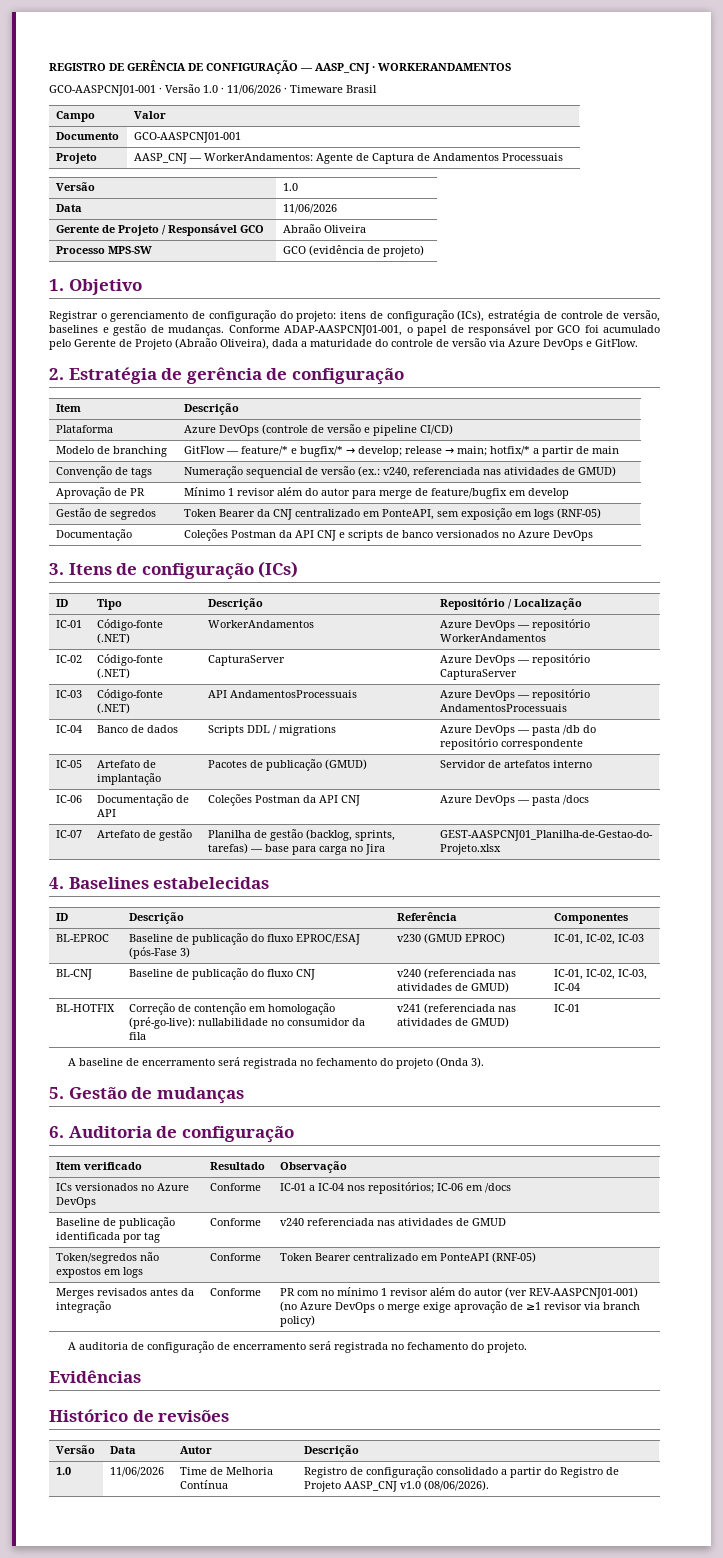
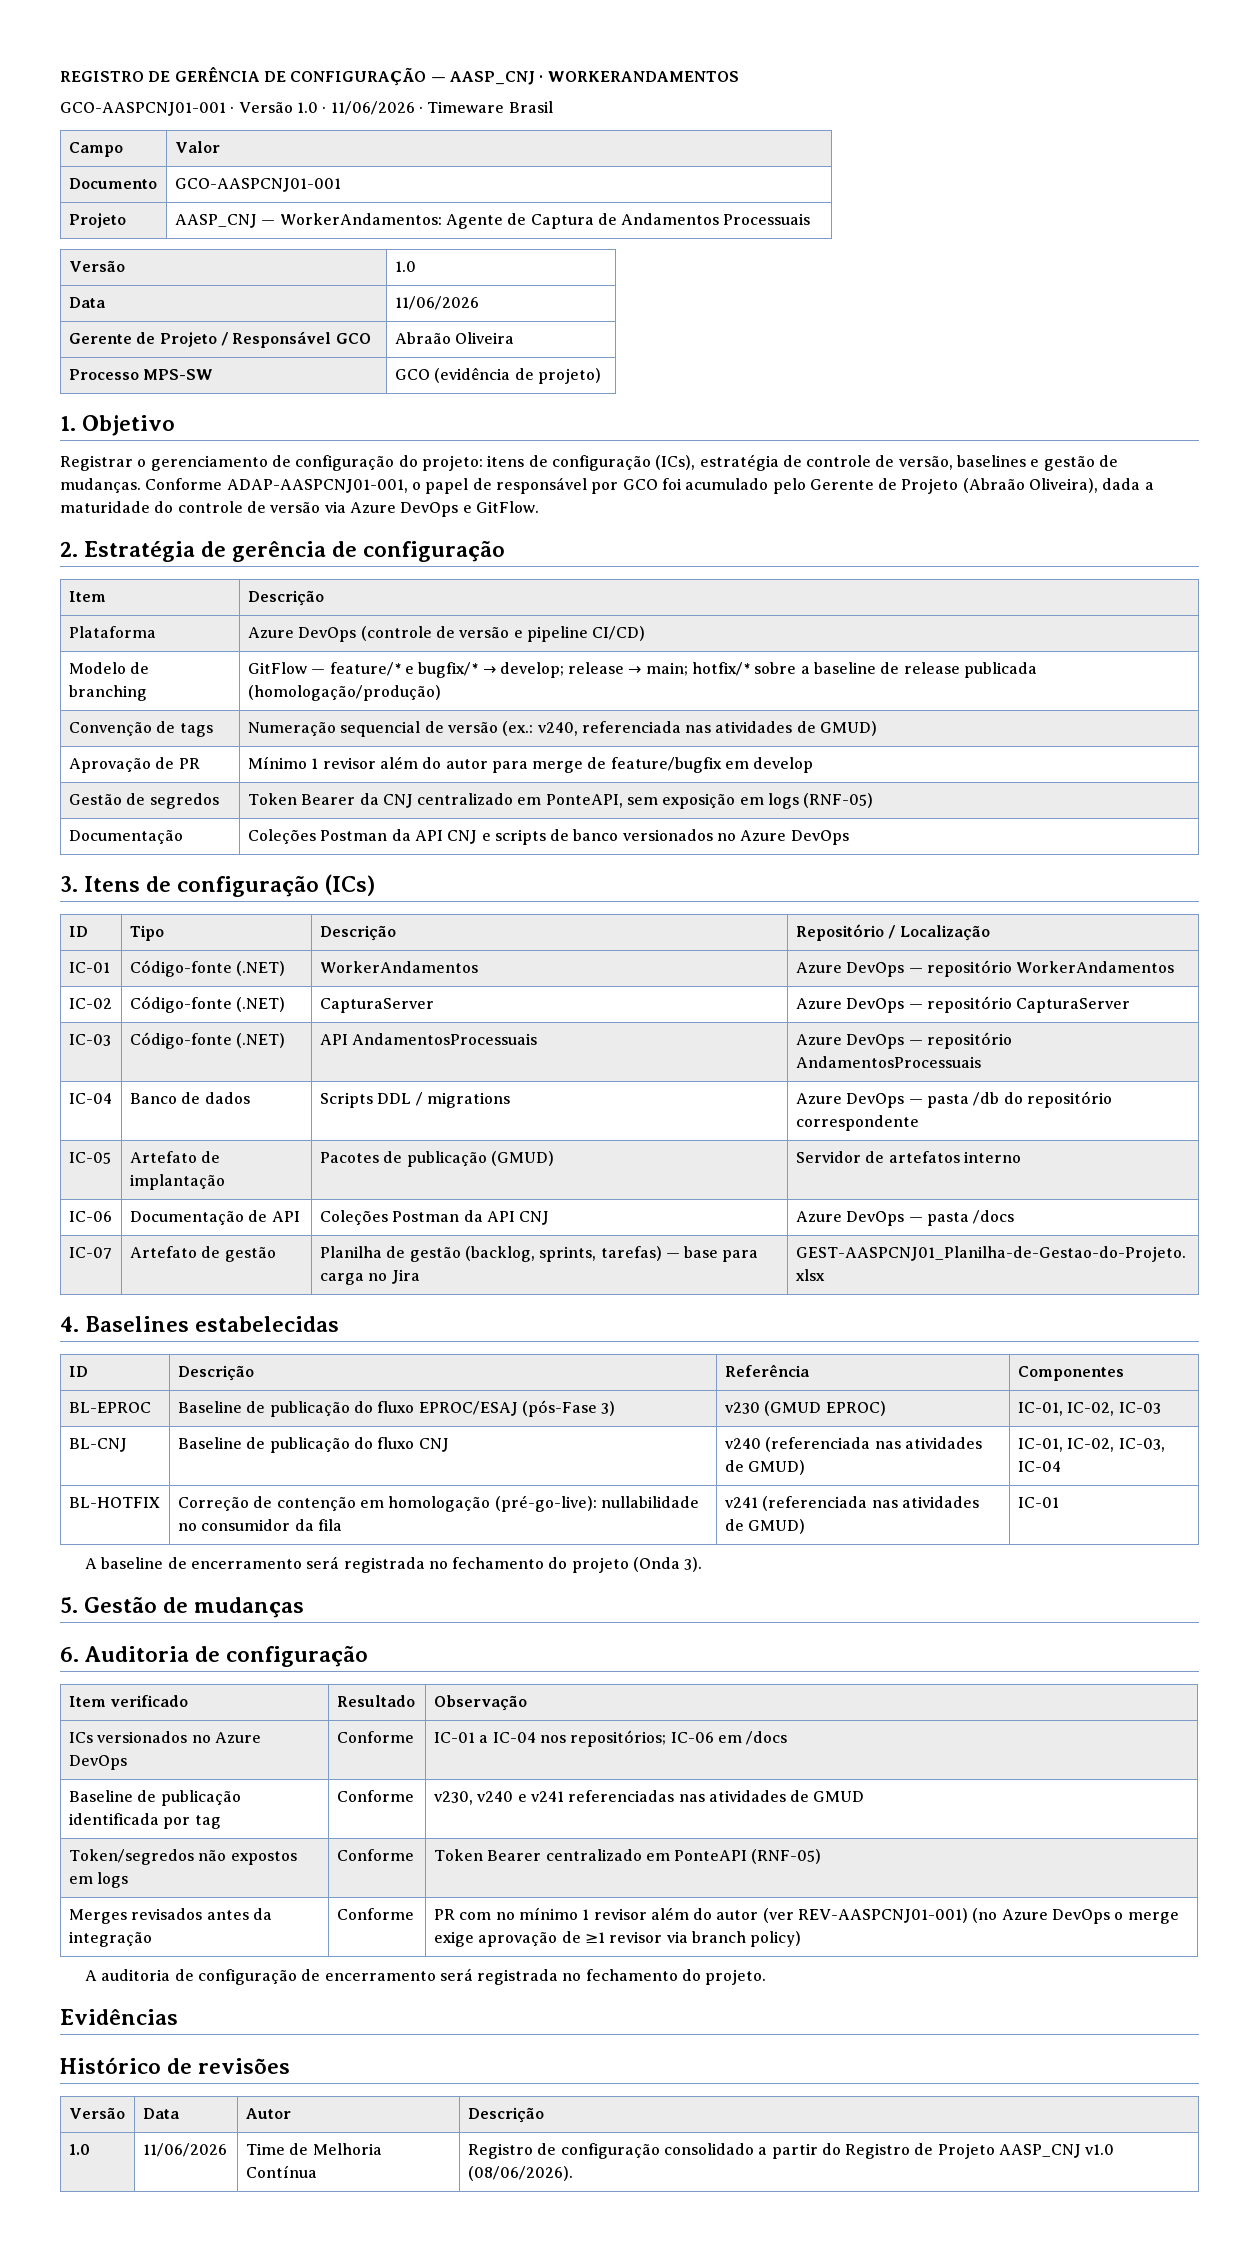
- Modelo de branching | GitFlow — feature/* e bugfix/* → develop; release → main; hotfix/* a partir de main
+ Modelo de branching | GitFlow — feature/* e bugfix/* → develop; release → main; hotfix/* sobre a baseline de release publicada (homologação/produção)
- Baseline de publicação identificada por tag | Conforme | v240 referenciada nas atividades de GMUD
+ Baseline de publicação identificada por tag | Conforme | v230, v240 e v241 referenciadas nas atividades de GMUD

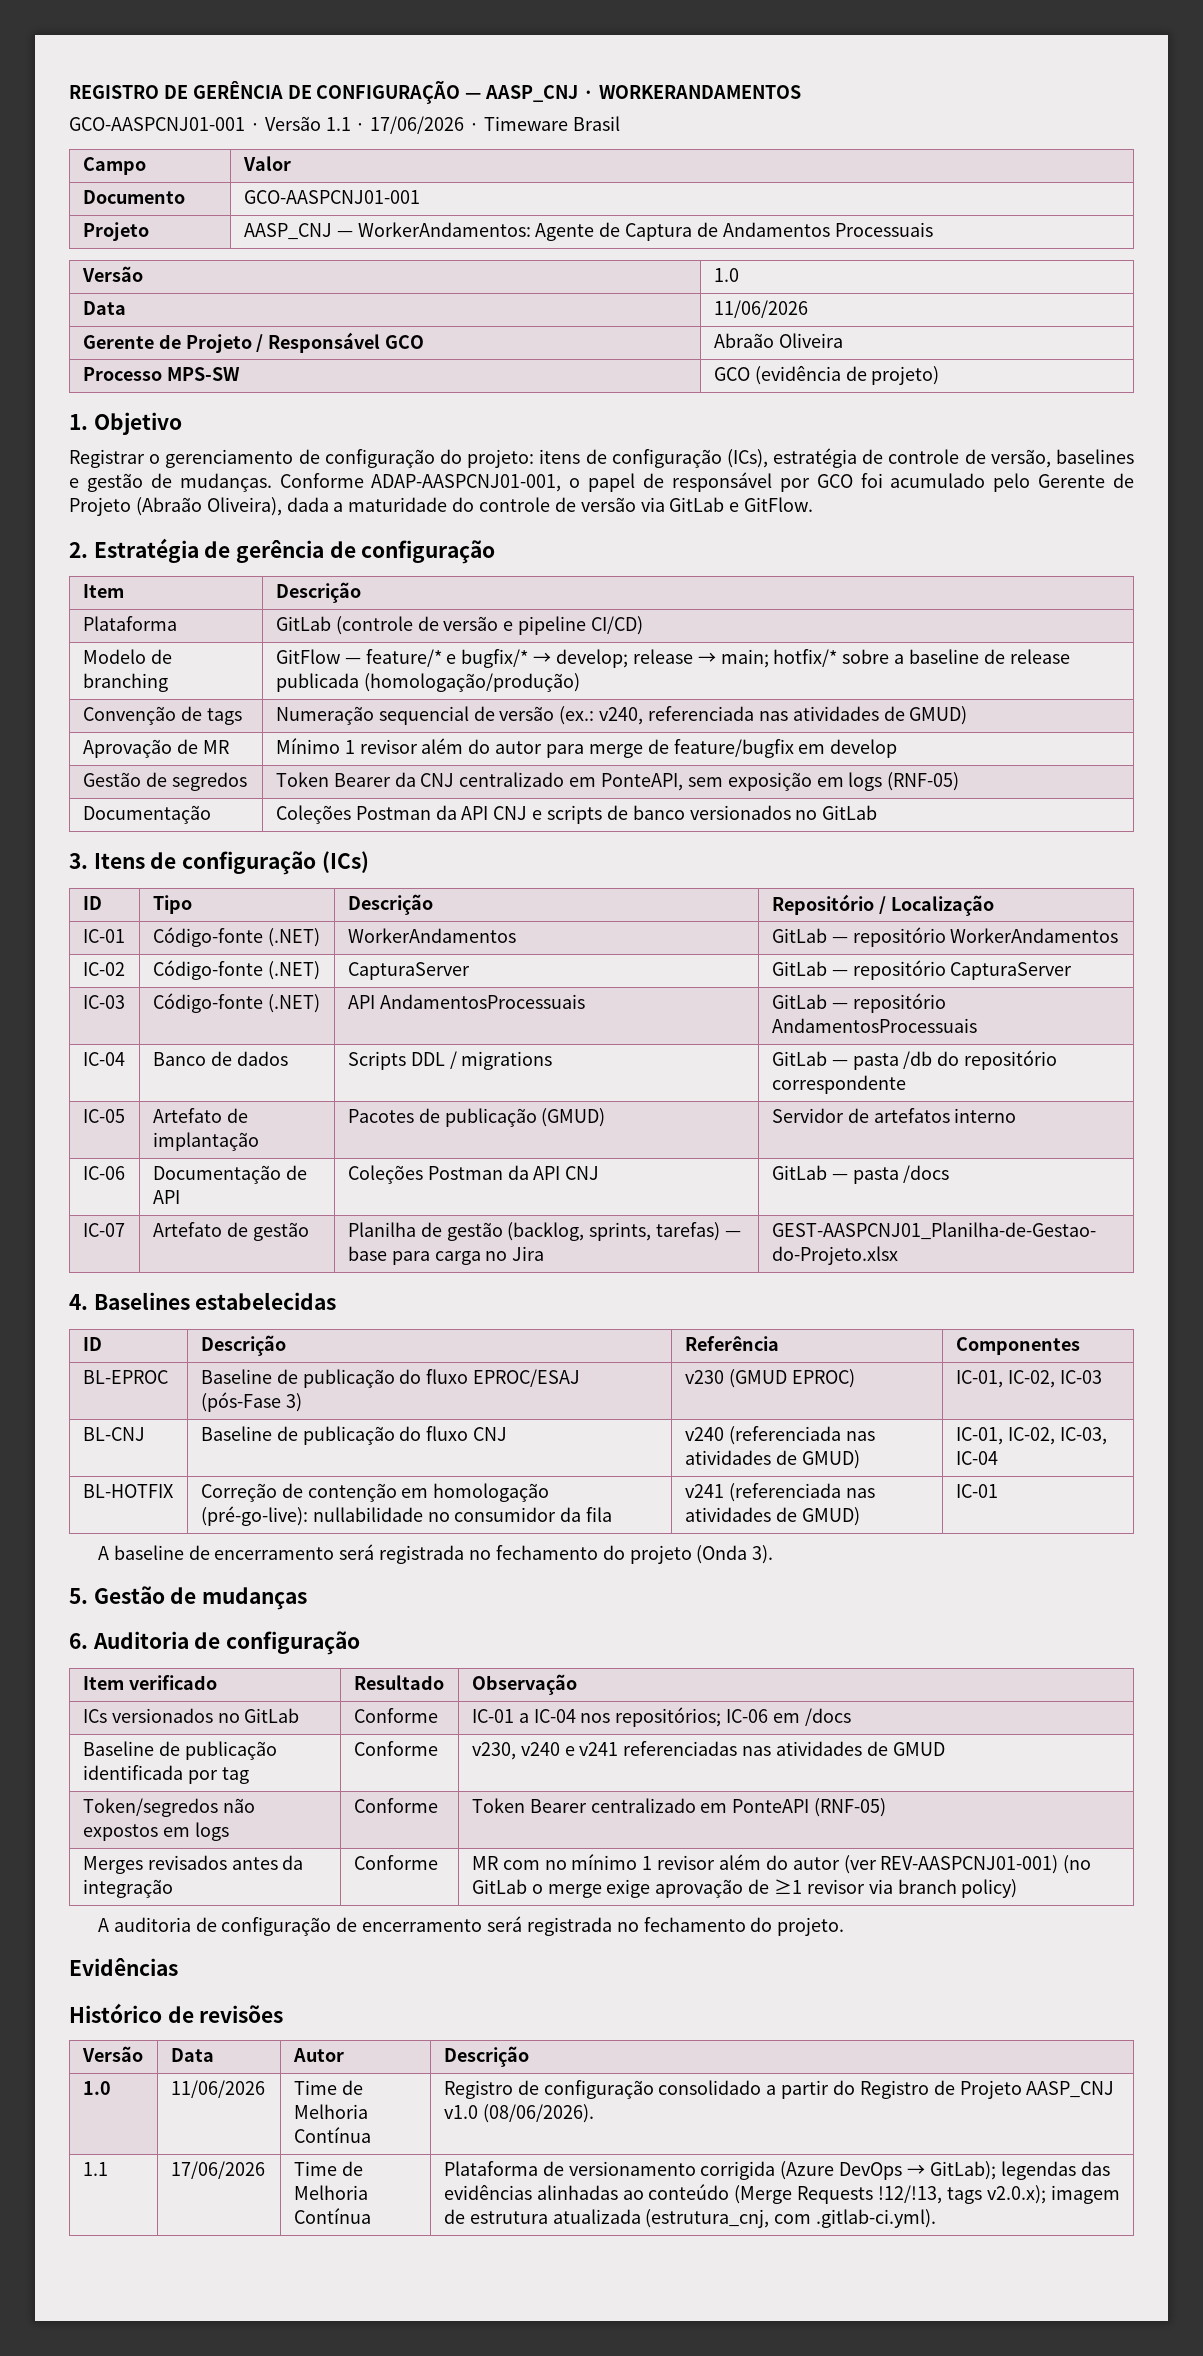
- GCO-AASPCNJ01-001 · Versão 1.0 · 11/06/2026 · Timeware Brasil
+ GCO-AASPCNJ01-001 · Versão 1.1 · 17/06/2026 · Timeware Brasil
- Conforme ADAP-AASPCNJ01-001, o papel de responsável por GCO foi acumulado pelo Gerente de Projeto (Abraão Oliveira), dada a maturidade do controle de versão via Azure DevOps e GitFlow.
+ Conforme ADAP-AASPCNJ01-001, o papel de responsável por GCO foi acumulado pelo Gerente de Projeto (Abraão Oliveira), dada a maturidade do controle de versão via GitLab e GitFlow.
- Plataforma | Azure DevOps (controle de versão e pipeline CI/CD)
+ Plataforma | GitLab (controle de versão e pipeline CI/CD)
- Aprovação de PR | Mínimo 1 revisor além do autor para merge de feature/bugfix em develop
+ Aprovação de MR | Mínimo 1 revisor além do autor para merge de feature/bugfix em develop
- Documentação | Coleções Postman da API CNJ e scripts de banco versionados no Azure DevOps
+ Documentação | Coleções Postman da API CNJ e scripts de banco versionados no GitLab
- IC-01 | Código-fonte (.NET) | WorkerAndamentos | Azure DevOps — repositório WorkerAndamentos
+ IC-01 | Código-fonte (.NET) | WorkerAndamentos | GitLab — repositório WorkerAndamentos
- IC-02 | Código-fonte (.NET) | CapturaServer | Azure DevOps — repositório CapturaServer
+ IC-02 | Código-fonte (.NET) | CapturaServer | GitLab — repositório CapturaServer
- IC-03 | Código-fonte (.NET) | API AndamentosProcessuais | Azure DevOps — repositório AndamentosProcessuais
+ IC-03 | Código-fonte (.NET) | API AndamentosProcessuais | GitLab — repositório AndamentosProcessuais
- IC-04 | Banco de dados | Scripts DDL / migrations | Azure DevOps — pasta /db do repositório correspondente
+ IC-04 | Banco de dados | Scripts DDL / migrations | GitLab — pasta /db do repositório correspondente
- IC-06 | Documentação de API | Coleções Postman da API CNJ | Azure DevOps — pasta /docs
+ IC-06 | Documentação de API | Coleções Postman da API CNJ | GitLab — pasta /docs
- ICs versionados no Azure DevOps | Conforme | IC-01 a IC-04 nos repositórios; IC-06 em /docs
+ ICs versionados no GitLab | Conforme | IC-01 a IC-04 nos repositórios; IC-06 em /docs
- Merges revisados antes da integração | Conforme | PR com no mínimo 1 revisor além do autor (ver REV-AASPCNJ01-001) (no Azure DevOps o merge exige aprovação de ≥1 revisor via branch policy)
+ Merges revisados antes da integração | Conforme | MR com no mínimo 1 revisor além do autor (ver REV-AASPCNJ01-001) (no GitLab o merge exige aprovação de ≥1 revisor via branch policy)
+ 1.1 | 17/06/2026 | Time de Melhoria Contínua | Plataforma de versionamento corrigida (Azure DevOps → GitLab); legendas das evidências alinhadas ao conteúdo (Merge Requests !12/!13, tags v2.0.x); imagem de estrutura atualizada (estrutura_cnj, com .gitlab-ci.yml).

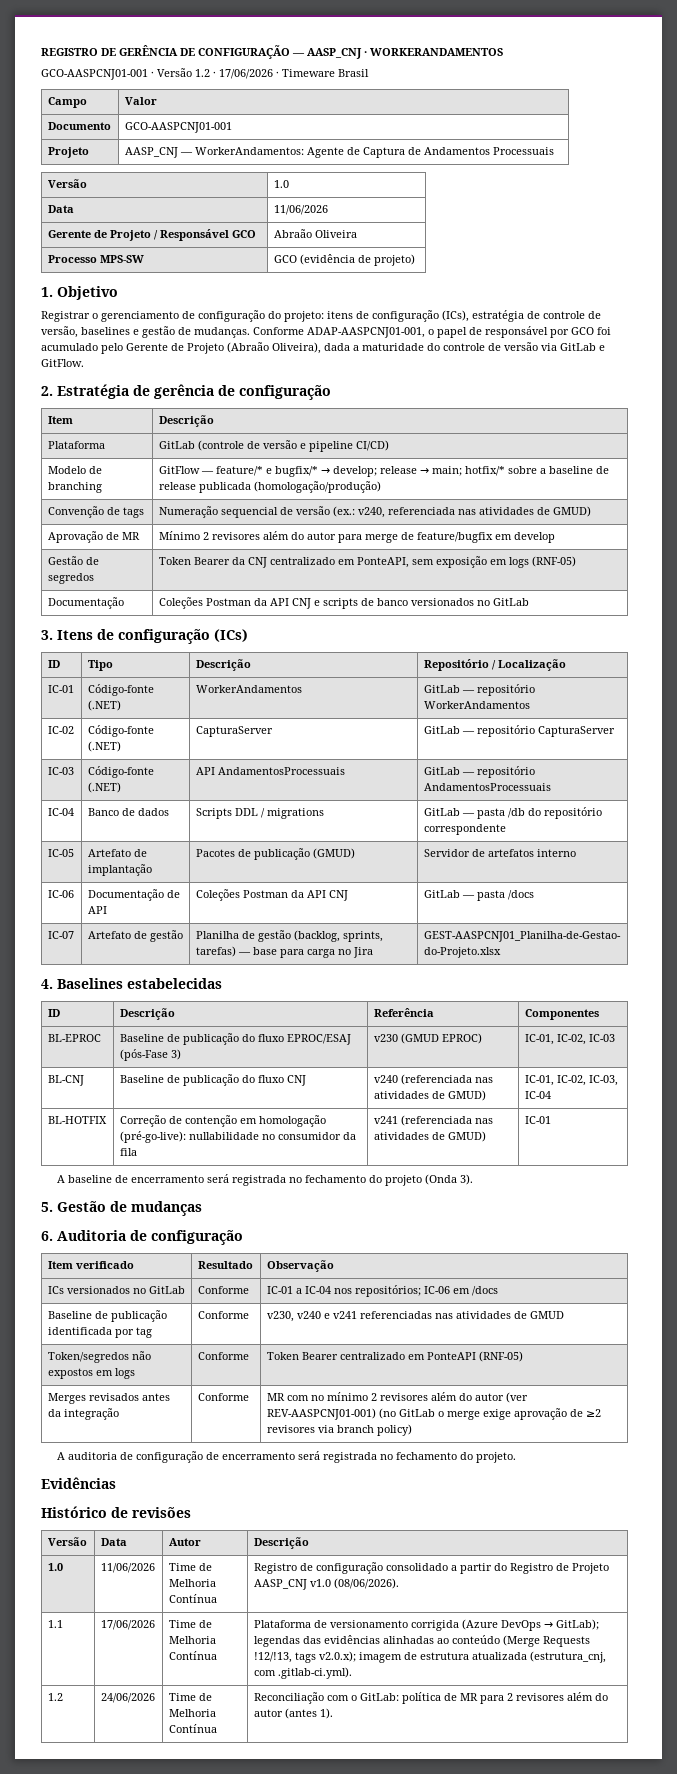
- GCO-AASPCNJ01-001 · Versão 1.1 · 17/06/2026 · Timeware Brasil
+ GCO-AASPCNJ01-001 · Versão 1.2 · 17/06/2026 · Timeware Brasil
- Aprovação de MR | Mínimo 1 revisor além do autor para merge de feature/bugfix em develop
+ Aprovação de MR | Mínimo 2 revisores além do autor para merge de feature/bugfix em develop
- Merges revisados antes da integração | Conforme | MR com no mínimo 1 revisor além do autor (ver REV-AASPCNJ01-001) (no GitLab o merge exige aprovação de ≥1 revisor via branch policy)
+ Merges revisados antes da integração | Conforme | MR com no mínimo 2 revisores além do autor (ver REV-AASPCNJ01-001) (no GitLab o merge exige aprovação de ≥2 revisores via branch policy)
+ 1.2 | 24/06/2026 | Time de Melhoria Contínua | Reconciliação com o GitLab: política de MR para 2 revisores além do autor (antes 1).

